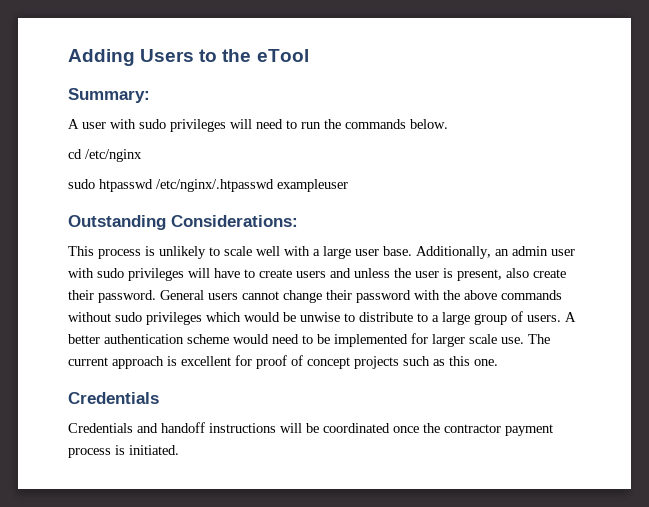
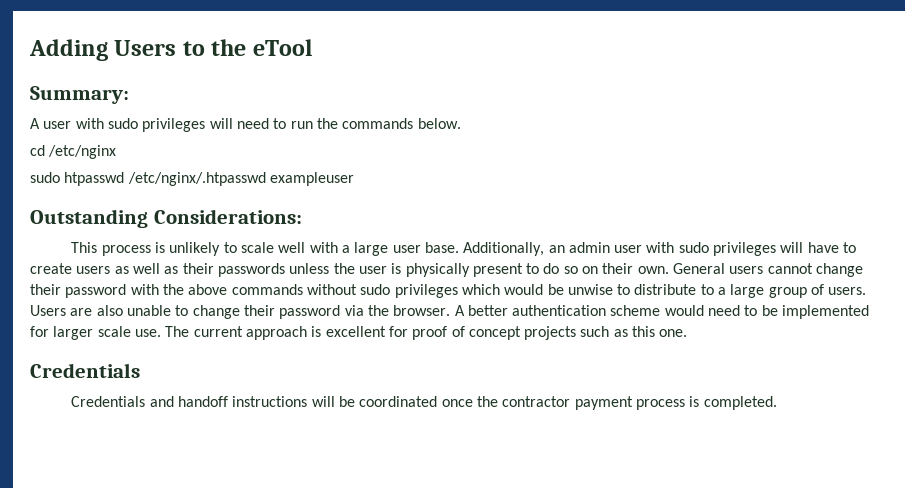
- Additionally, an admin user with sudo privileges will have to create users and unless the user is present, also create their password.
+ Additionally, an admin user with sudo privileges will have to create users as well as their passwords unless the user is physically present to do so on their own.
+ Users are also unable to change their password via the browser.
- Credentials and handoff instructions will be coordinated once the contractor payment process is initiated.
+ Credentials and handoff instructions will be coordinated once the contractor payment process is completed.

